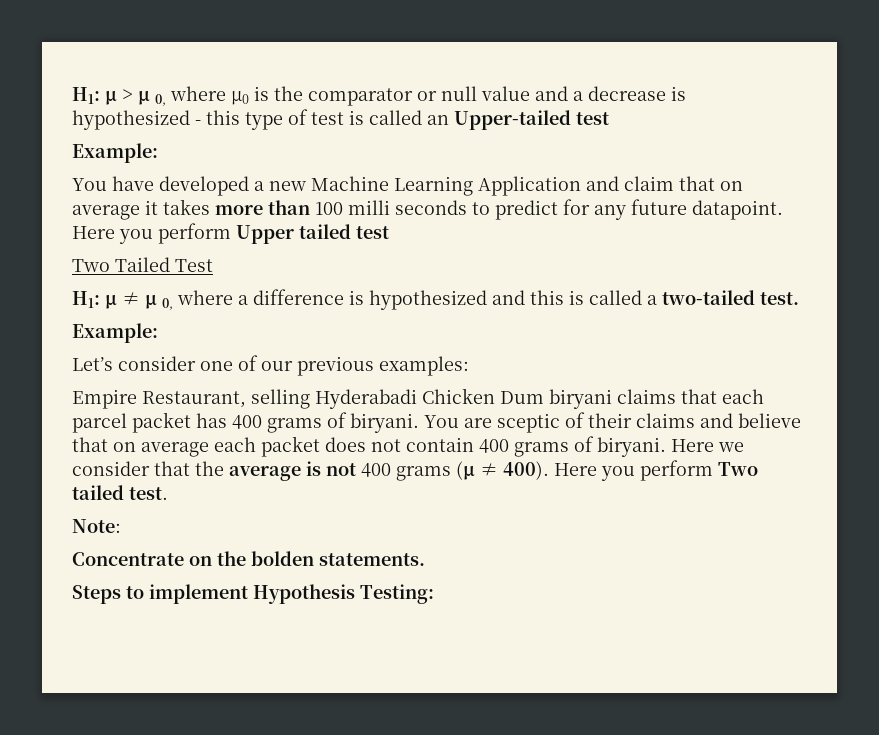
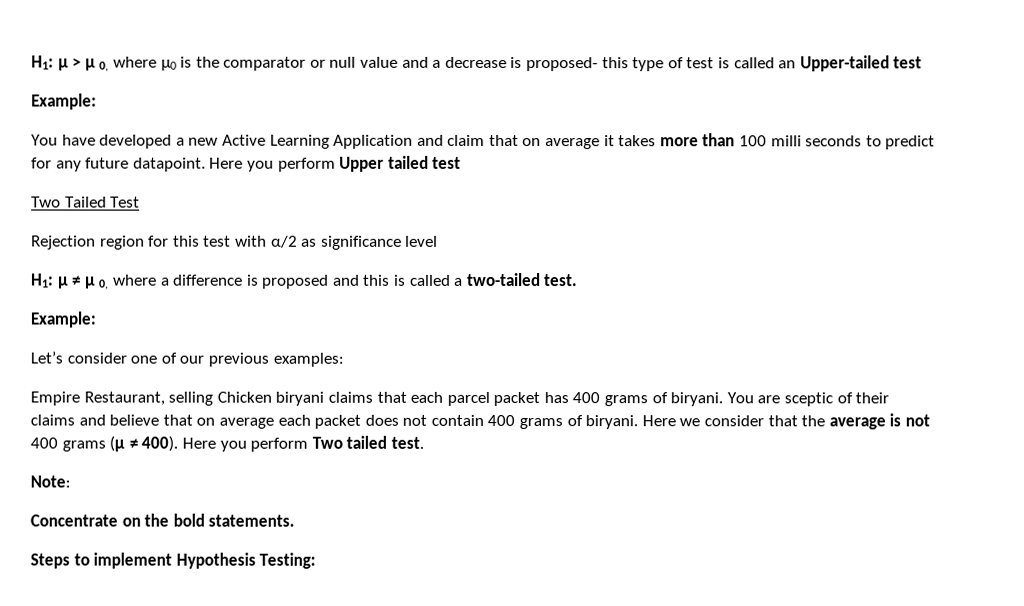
- H1: μ > μ 0, where μ0 is the comparator or null value and a decrease is hypothesized - this type of test is called an Upper-tailed test
+ H1: μ > μ 0, where μ0 is the comparator or null value and a decrease is proposed- this type of test is called an Upper-tailed test
- You have developed a new Machine Learning Application and claim that on average it takes more than 100 milli seconds to predict for any future datapoint.
+ You have developed a new Active Learning Application and claim that on average it takes more than 100 milli seconds to predict for any future datapoint.
+ Rejection region for this test with α/2 as significance level
- H1: μ ≠ μ 0, where a difference is hypothesized and this is called a two-tailed test.
+ H1: μ ≠ μ 0, where a difference is proposed and this is called a two-tailed test.
- Empire Restaurant, selling Hyderabadi Chicken Dum biryani claims that each parcel packet has 400 grams of biryani.
+ Empire Restaurant, selling Chicken biryani claims that each parcel packet has 400 grams of biryani.
- Concentrate on the bolden statements.
+ Concentrate on the bold statements.

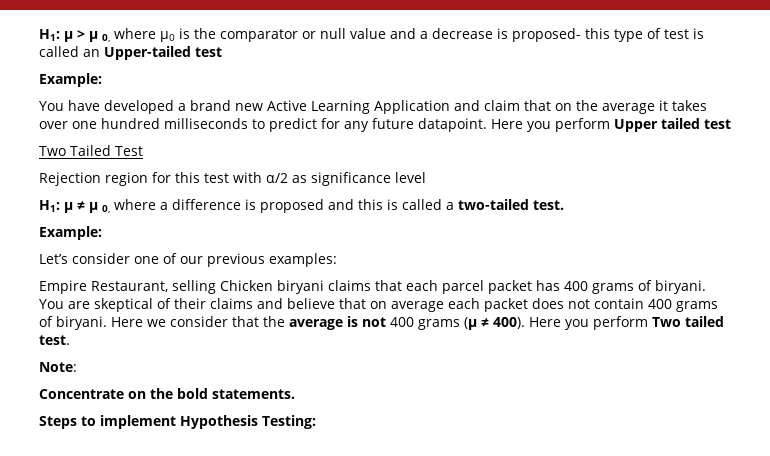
- You have developed a new Active Learning Application and claim that on average it takes more than 100 milli seconds to predict for any future datapoint.
+ You have developed a brand new Active Learning Application and claim that on the average it takes over one hundred milliseconds to predict for any future datapoint.
- You are sceptic of their claims and believe that on average each packet does not contain 400 grams of biryani.
+ You are skeptical of their claims and believe that on average each packet does not contain 400 grams of biryani.

